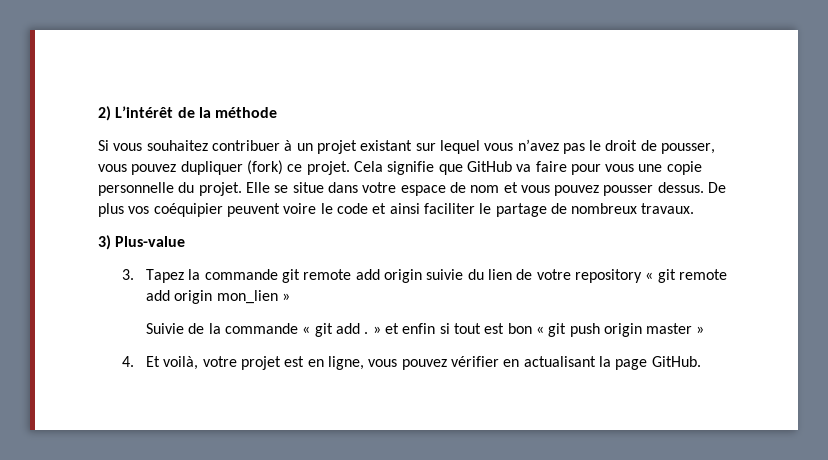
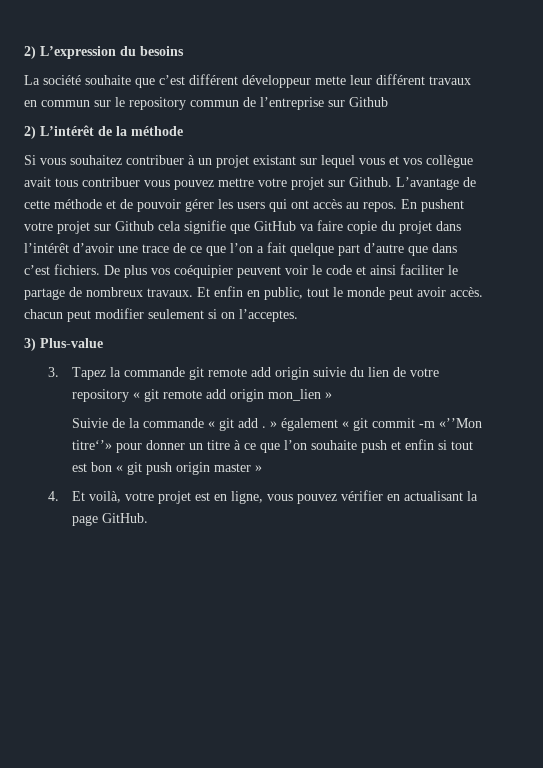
+ 2) L’expression du besoins
+ La société souhaite que c’est différent développeur mette leur différent travaux en commun sur le repository commun de l’entreprise sur Github
- Si vous souhaitez contribuer à un projet existant sur lequel vous n’avez pas le droit de pousser, vous pouvez dupliquer (fork) ce projet. Cela signifie que GitHub va faire pour vous une copie personnelle du projet. Elle se situe dans votre espace de nom et vous pouvez pousser dessus.
+ Si vous souhaitez contribuer à un projet existant sur lequel vous et vos collègue avait tous contribuer vous pouvez mettre votre projet sur Github. L’avantage de cette méthode et de pouvoir gérer les users qui ont accès au repos. En pushent votre projet sur Github cela signifie que GitHub va faire copie du projet dans l’intérêt d’avoir une trace de ce que l’on a fait quelque part d’autre que dans c’est fichiers.
- De plus vos coéquipier peuvent voire le code et ainsi faciliter le partage de nombreux travaux.
+ De plus vos coéquipier peuvent voir le code et ainsi faciliter le partage de nombreux travaux. Et enfin en public, tout le monde peut avoir accès. chacun peut modifier seulement si on l’acceptes.
- Suivie de la commande « git add . » et enfin si tout est bon « git push origin master »
+ Suivie de la commande « git add . » également « git commit -m «’’Mon titre‘’» pour donner un titre à ce que l’on souhaite push et enfin si tout est bon « git push origin master »

